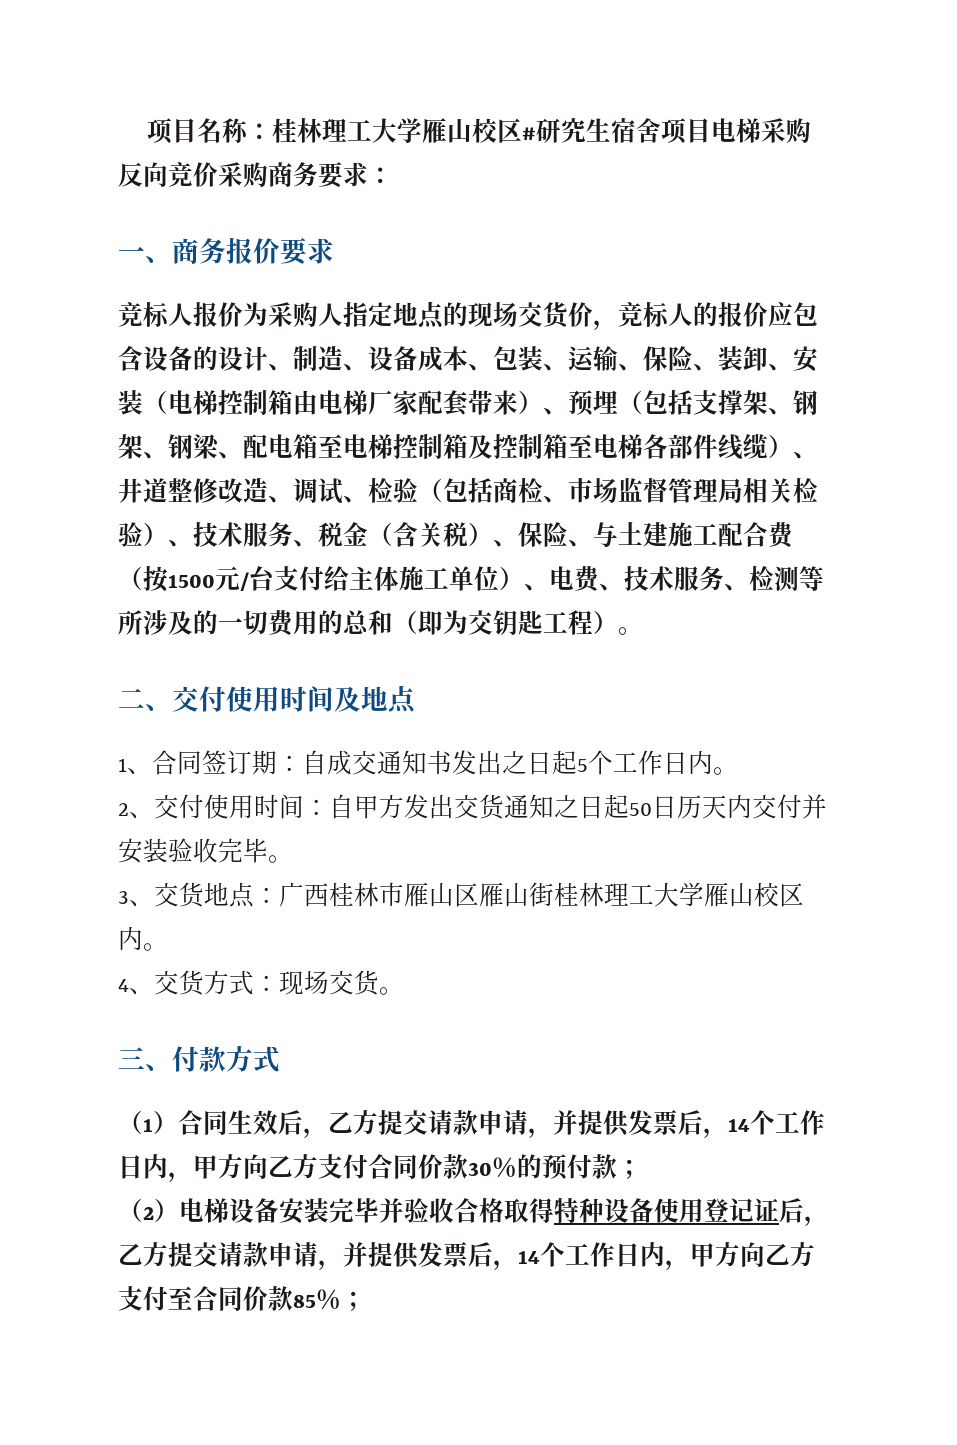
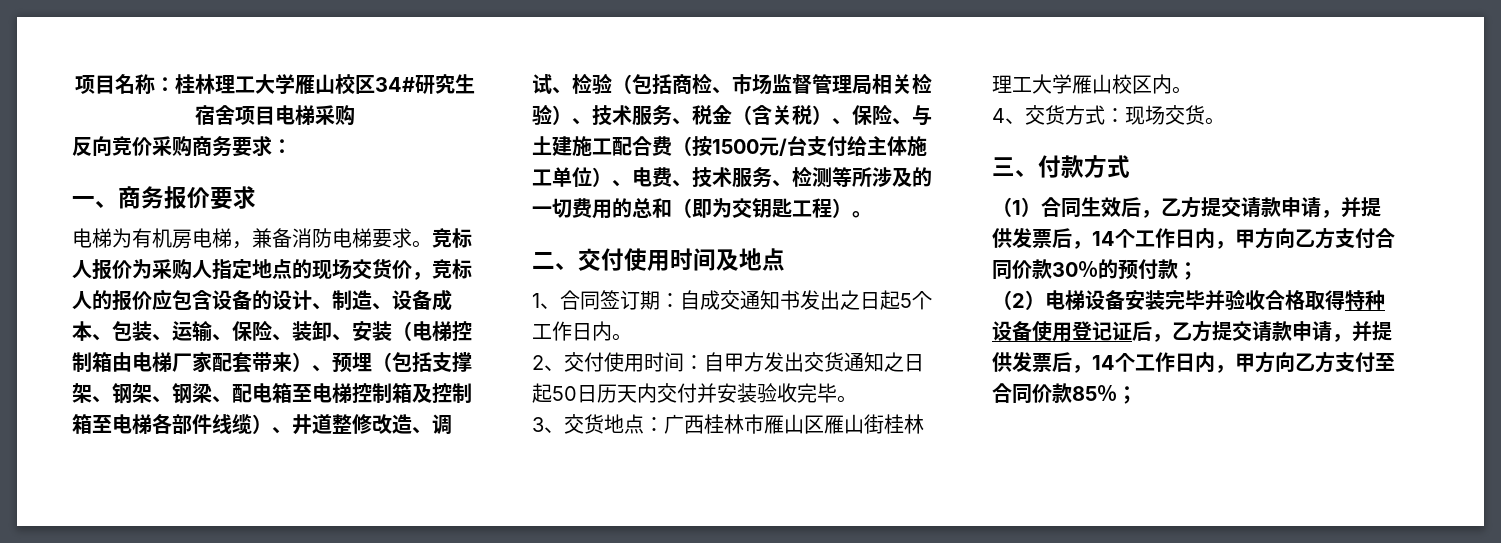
- 项目名称：桂林理工大学雁山校区#研究生宿舍项目电梯采购
+ 项目名称：桂林理工大学雁山校区34#研究生宿舍项目电梯采购
+ 电梯为有机房电梯，兼备消防电梯要求。

